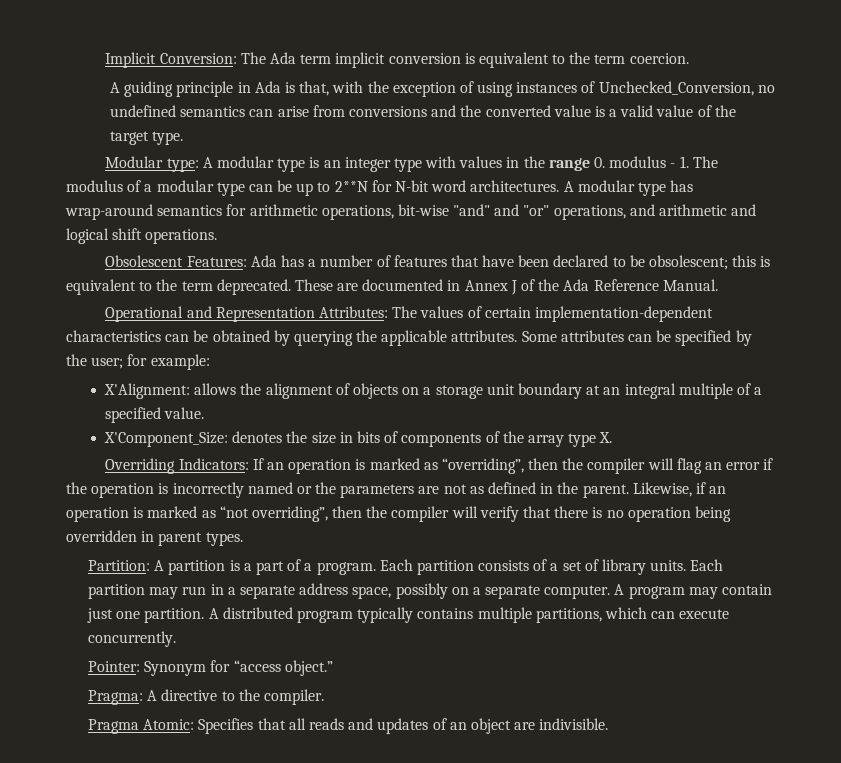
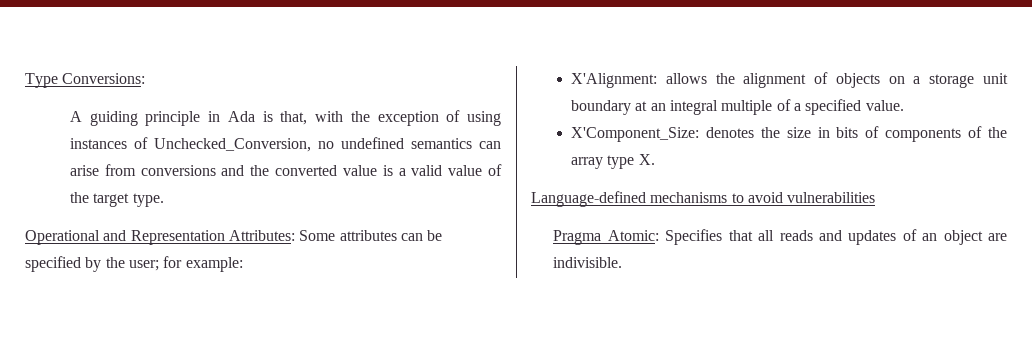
- Implicit Conversion: The Ada term implicit conversion is equivalent to the term coercion.
+ Type Conversions:
- Modular type: A modular type is an integer type with values in the range 0. modulus - 1. The modulus of a modular type can be up to 2**N for N-bit word architectures. A modular type has wrap-around semantics for arithmetic operations, bit-wise "and" and "or" operations, and arithmetic and logical shift operations.
- Obsolescent Features: Ada has a number of features that have been declared to be obsolescent; this is equivalent to the term deprecated. These are documented in Annex J of the Ada Reference Manual.
- Operational and Representation Attributes: The values of certain implementation-dependent characteristics can be obtained by querying the applicable attributes. Some attributes can be specified by the user; for example:
+ Operational and Representation Attributes: Some attributes can be specified by the user; for example:
- Overriding Indicators: If an operation is marked as “overriding”, then the compiler will flag an error if the operation is incorrectly named or the parameters are not as defined in the parent. Likewise, if an operation is marked as “not overriding”, then the compiler will verify that there is no operation being overridden in parent types.
- Partition: A partition is a part of a program. Each partition consists of a set of library units. Each partition may run in a separate address space, possibly on a separate computer. A program may contain just one partition. A distributed program typically contains multiple partitions, which can execute concurrently.
- Pointer: Synonym for “access object.”
- Pragma: A directive to the compiler.
+ Language-defined mechanisms to avoid vulnerabilities

